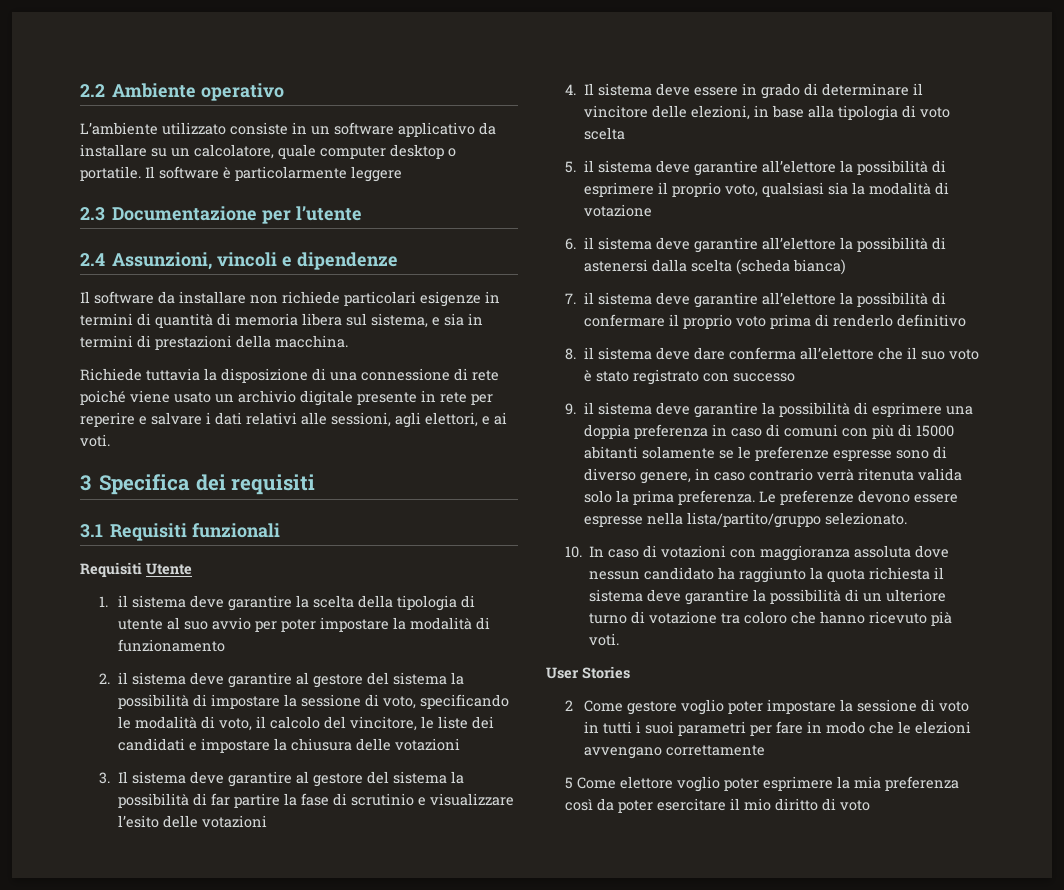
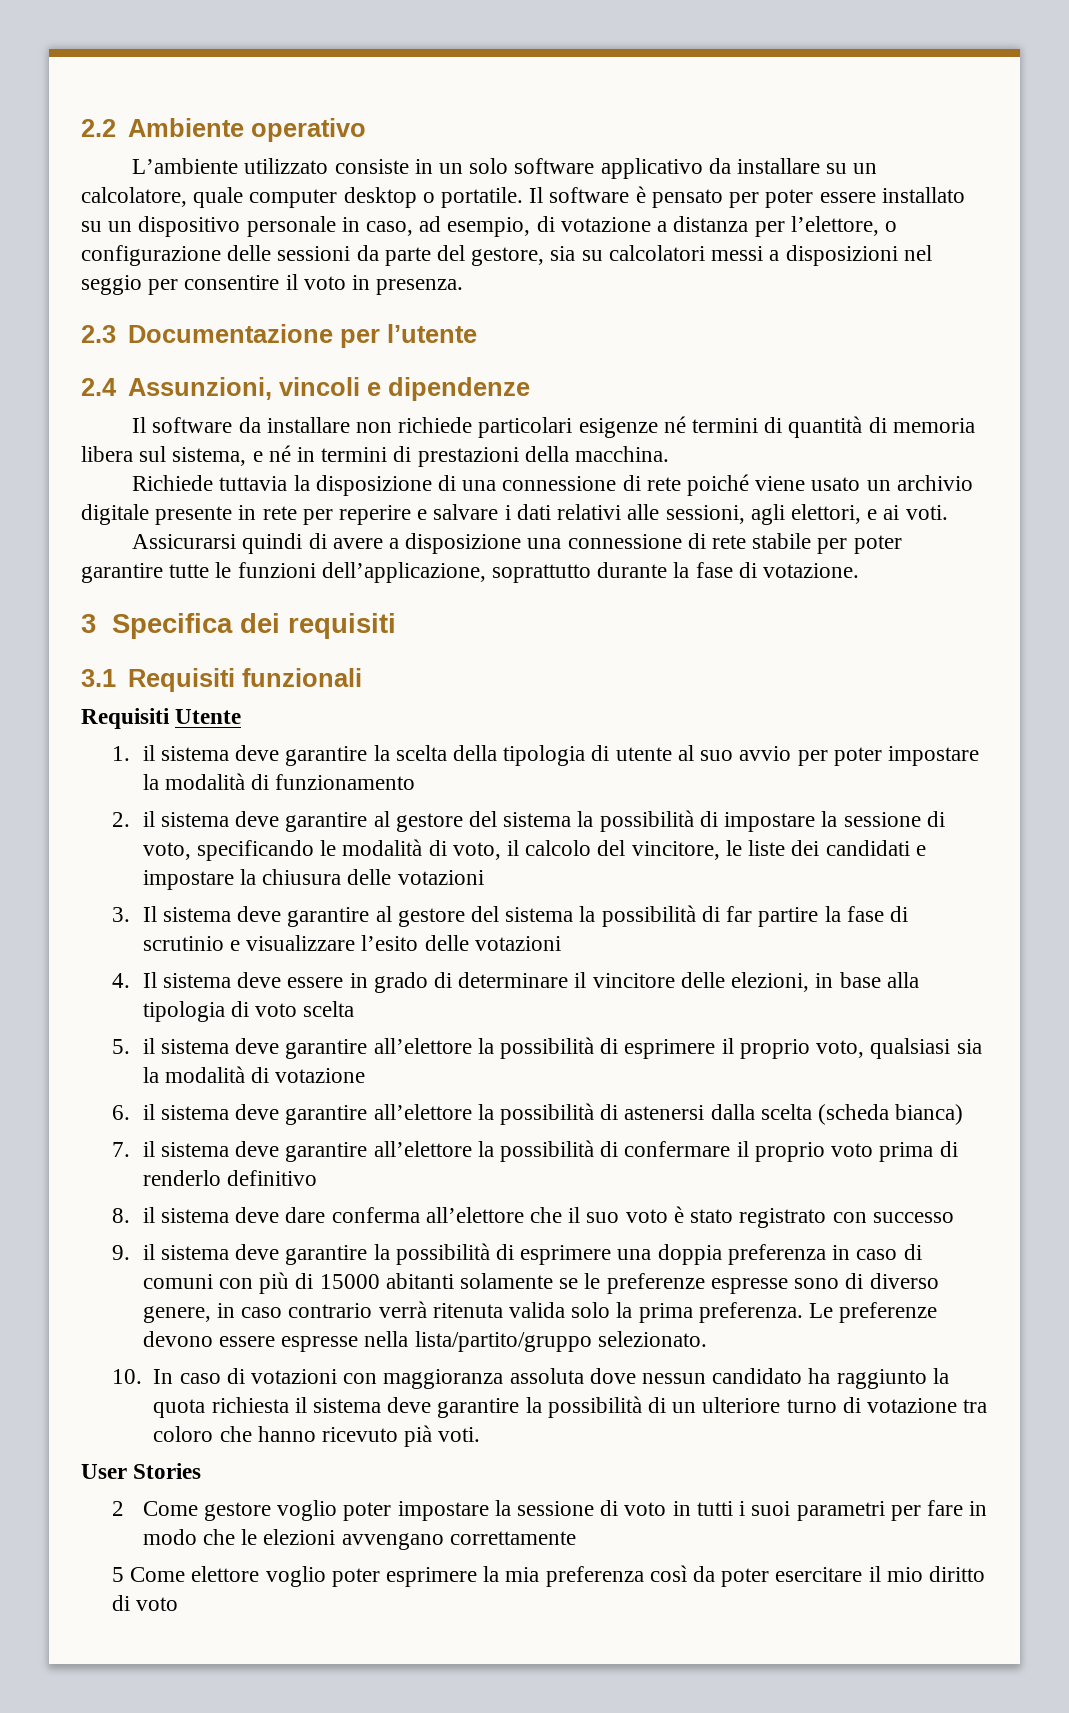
- L’ambiente utilizzato consiste in un software applicativo da installare su un calcolatore, quale computer desktop o portatile.
+ L’ambiente utilizzato consiste in un solo software applicativo da installare su un calcolatore, quale computer desktop o portatile.
- Il software è particolarmente leggere
+ Il software è pensato per poter essere installato su un dispositivo personale in caso, ad esempio, di votazione a distanza per l’elettore, o configurazione delle sessioni da parte del gestore, sia su calcolatori messi a disposizioni nel seggio per consentire il voto in presenza.
- Il software da installare non richiede particolari esigenze in termini di quantità di memoria libera sul sistema, e sia in termini di prestazioni della macchina.
+ Il software da installare non richiede particolari esigenze né termini di quantità di memoria libera sul sistema, e né in termini di prestazioni della macchina.
+ Assicurarsi quindi di avere a disposizione una connessione di rete stabile per poter garantire tutte le funzioni dell’applicazione, soprattutto durante la fase di votazione.

